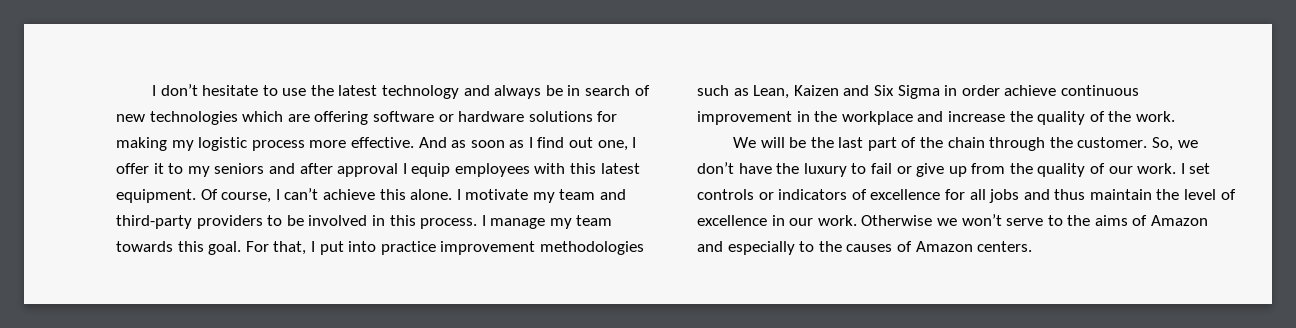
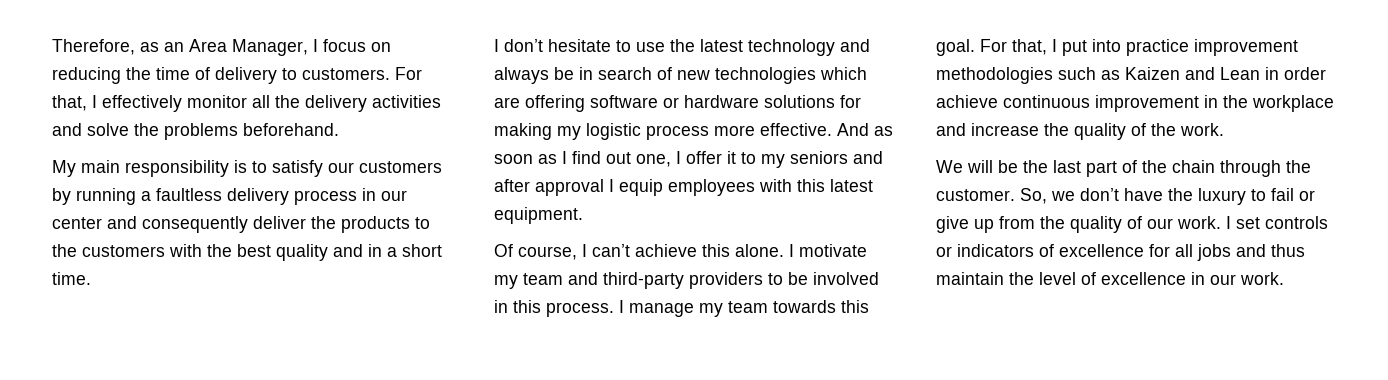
+ Therefore, as an Area Manager, I focus on reducing the time of delivery to customers. For that, I effectively monitor all the delivery activities and solve the problems beforehand.
+ My main responsibility is to satisfy our customers by running a faultless delivery process in our center and consequently deliver the products to the customers with the best quality and in a short time.
- And as soon as I find out one, I offer it to my seniors and after approval I equip employees with this latest equipment. Of course, I can’t achieve this alone.
+ And as soon as I find out one, I offer it to my seniors and after approval I equip employees with this latest equipment.
+ Of course, I can’t achieve this alone.
- For that, I put into practice improvement methodologies such as Lean, Kaizen and Six Sigma in order achieve continuous improvement in the workplace and increase the quality of the work.
+ For that, I put into practice improvement methodologies such as Kaizen and Lean in order achieve continuous improvement in the workplace and increase the quality of the work.
- Otherwise we won’t serve to the aims of Amazon and especially to the causes of Amazon centers.

